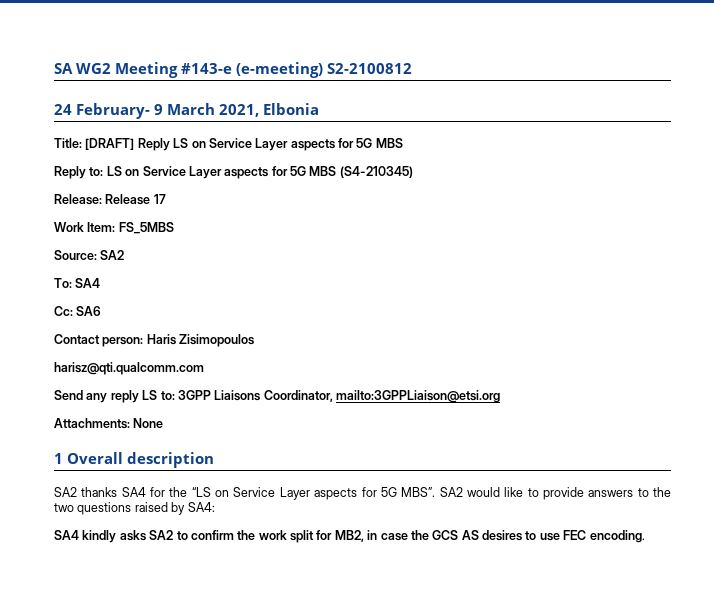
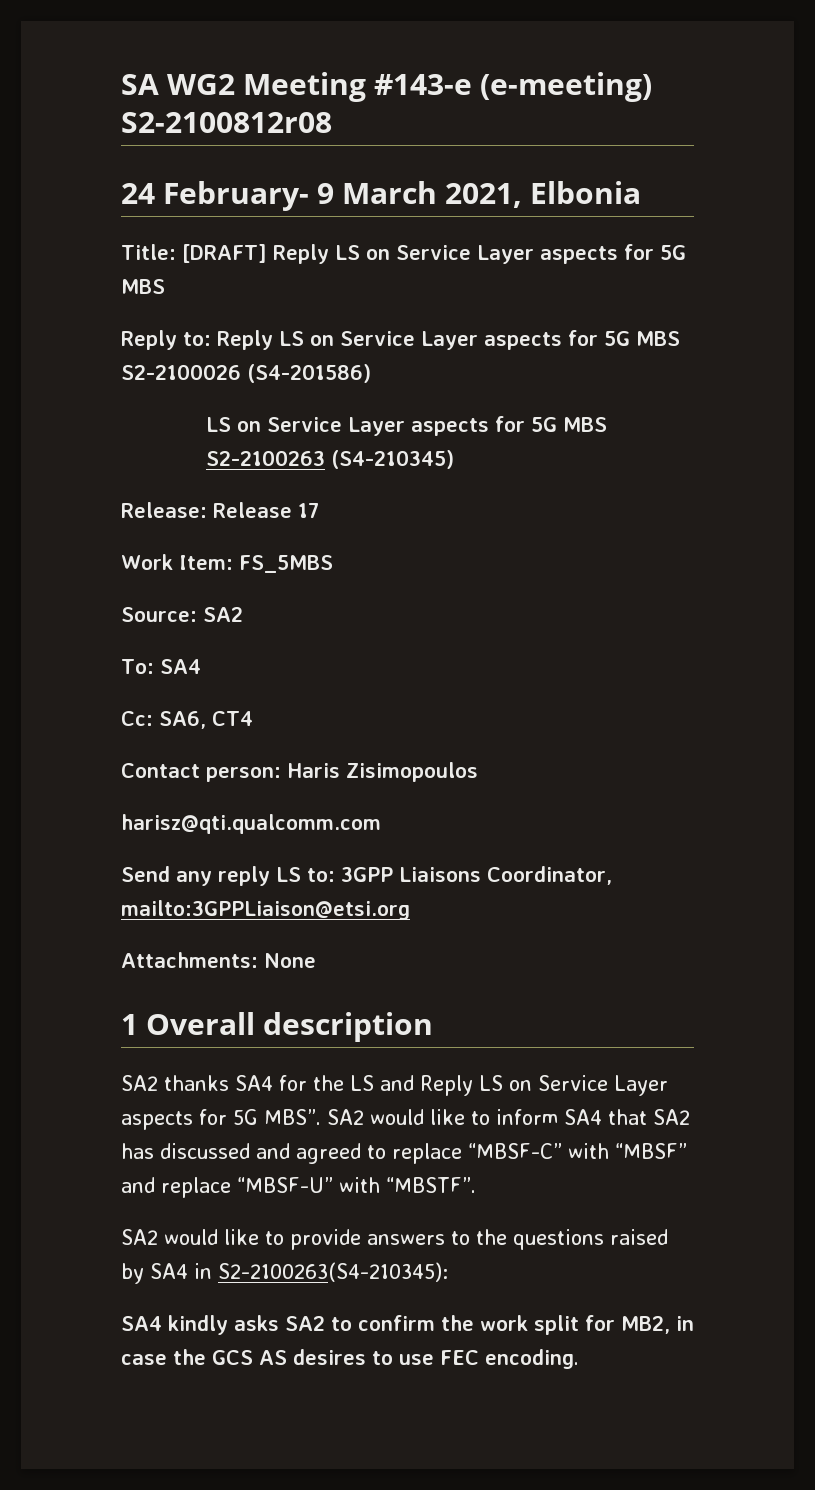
- SA WG2 Meeting #143-e (e-meeting) S2-2100812
+ SA WG2 Meeting #143-e (e-meeting) S2-2100812r08
- Reply to: LS on Service Layer aspects for 5G MBS (S4-210345)
+ Reply to: Reply LS on Service Layer aspects for 5G MBS S2-2100026 (S4-201586)
+ LS on Service Layer aspects for 5G MBS S2-2100263 (S4-210345)
- Cc: SA6
+ Cc: SA6, CT4
- SA2 thanks SA4 for the “LS on Service Layer aspects for 5G MBS”.
+ SA2 thanks SA4 for the LS and Reply LS on Service Layer aspects for 5G MBS”.
- SA2 would like to provide answers to the two questions raised by SA4:
+ SA2 would like to inform SA4 that SA2 has discussed and agreed to replace “MBSF-C” with “MBSF” and replace “MBSF-U” with “MBSTF”.
+ SA2 would like to provide answers to the questions raised by SA4 in S2-2100263(S4-210345):

